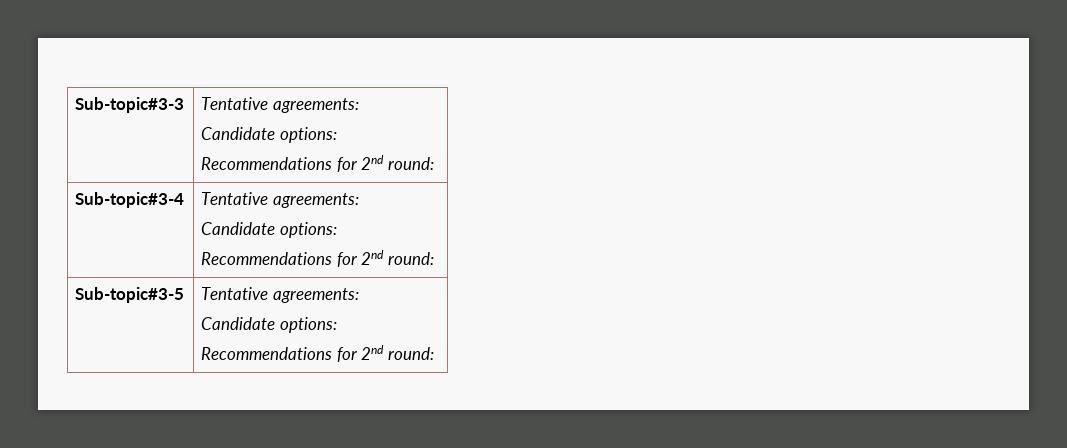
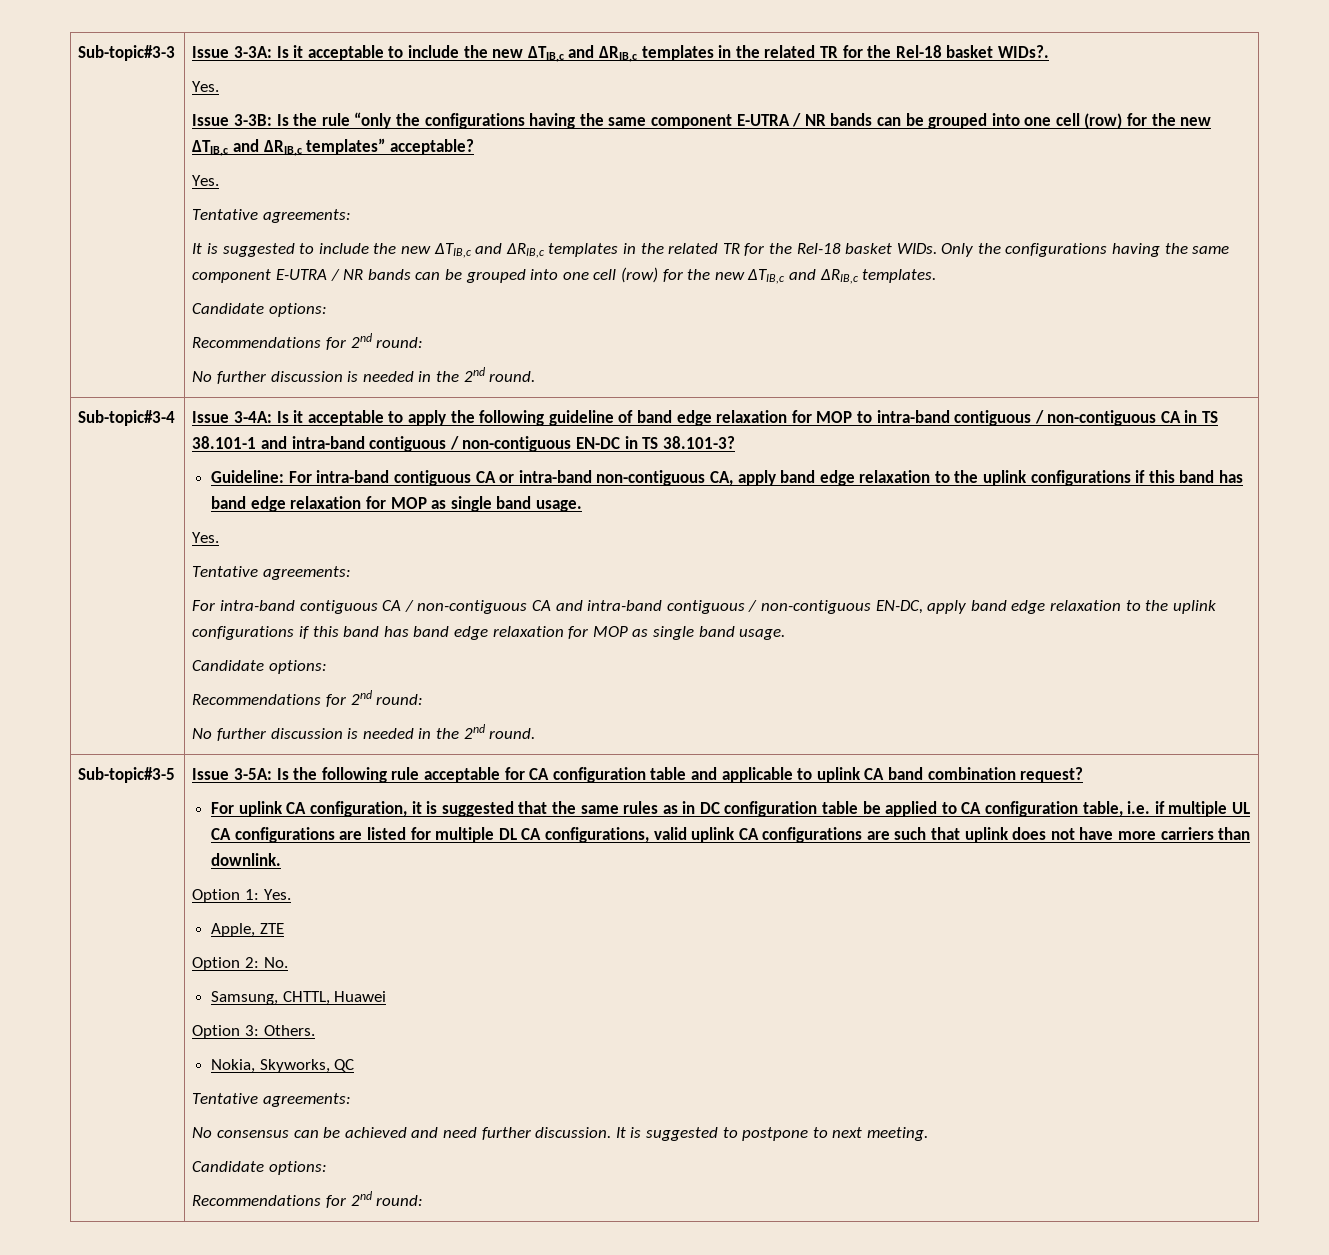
- Sub-topic#3-3 | Tentative agreements:
+ Sub-topic#3-3 | Issue 3-3A: Is it acceptable to include the new ΔTIB,c and ΔRIB,c templates in the related TR for the Rel-18 basket WIDs?.
+ Yes.
+ Issue 3-3B: Is the rule “only the configurations having the same component E-UTRA / NR bands can be grouped into one cell (row) for the new ΔTIB,c and ΔRIB,c templates” acceptable?
+ Yes.
+ Tentative agreements:
+ It is suggested to include the new ΔTIB,c and ΔRIB,c templates in the related TR for the Rel-18 basket WIDs. Only the configurations having the same component E-UTRA / NR bands can be grouped into one cell (row) for the new ΔTIB,c and ΔRIB,c templates.
  Candidate options:
  Recommendations for 2nd round:
- Sub-topic#3-4 | Tentative agreements:
+ No further discussion is needed in the 2nd round.
+ Sub-topic#3-4 | Issue 3-4A: Is it acceptable to apply the following guideline of band edge relaxation for MOP to intra-band contiguous / non-contiguous CA in TS 38.101-1 and intra-band contiguous / non-contiguous EN-DC in TS 38.101-3?
+ Guideline: For intra-band contiguous CA or intra-band non-contiguous CA, apply band edge relaxation to the uplink configurations if this band has band edge relaxation for MOP as single band usage.
+ Yes.
+ Tentative agreements:
+ For intra-band contiguous CA / non-contiguous CA and intra-band contiguous / non-contiguous EN-DC, apply band edge relaxation to the uplink configurations if this band has band edge relaxation for MOP as single band usage.
  Candidate options:
  Recommendations for 2nd round:
- Sub-topic#3-5 | Tentative agreements:
+ No further discussion is needed in the 2nd round.
+ Sub-topic#3-5 | Issue 3-5A: Is the following rule acceptable for CA configuration table and applicable to uplink CA band combination request?
+ For uplink CA configuration, it is suggested that the same rules as in DC configuration table be applied to CA configuration table, i.e. if multiple UL CA configurations are listed for multiple DL CA configurations, valid uplink CA configurations are such that uplink does not have more carriers than downlink.
+ Option 1: Yes.
+ Apple, ZTE
+ Option 2: No.
+ Samsung, CHTTL, Huawei
+ Option 3: Others.
+ Nokia, Skyworks, QC
+ Tentative agreements:
+ No consensus can be achieved and need further discussion. It is suggested to postpone to next meeting.

